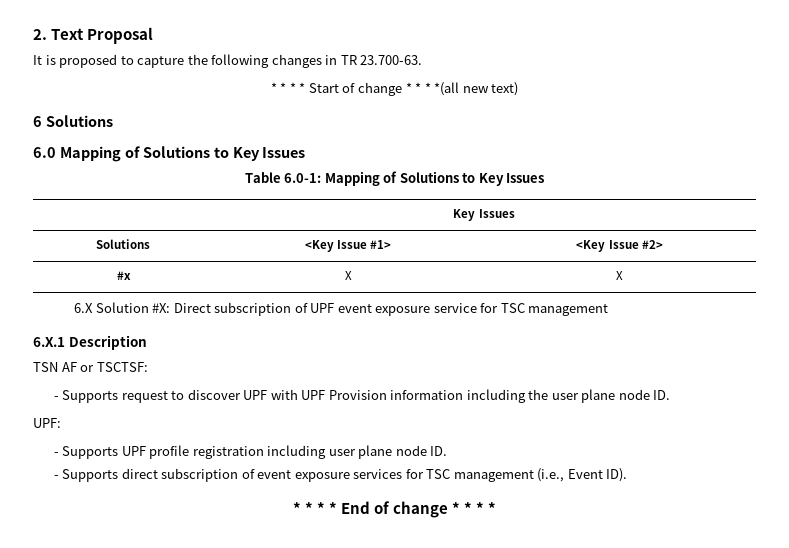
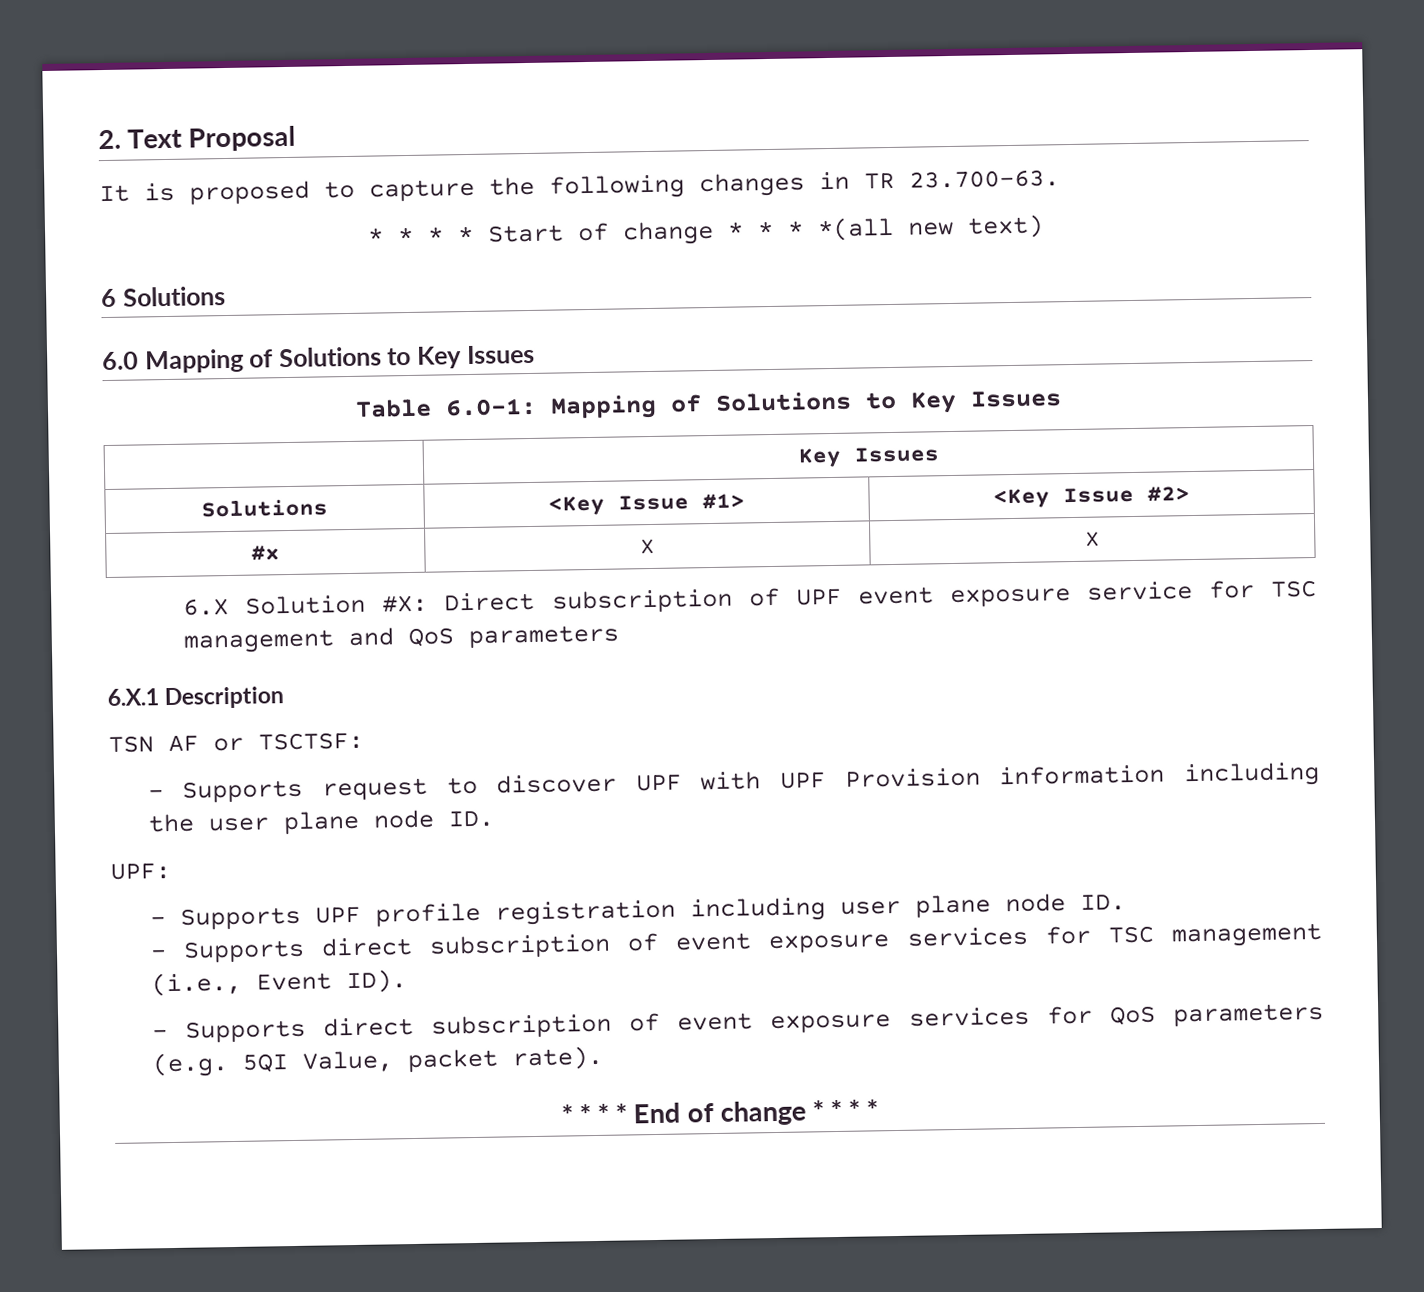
- 6.X Solution #X: Direct subscription of UPF event exposure service for TSC management
+ 6.X Solution #X: Direct subscription of UPF event exposure service for TSC management and QoS parameters
+ - Supports direct subscription of event exposure services for QoS parameters (e.g. 5QI Value, packet rate).

